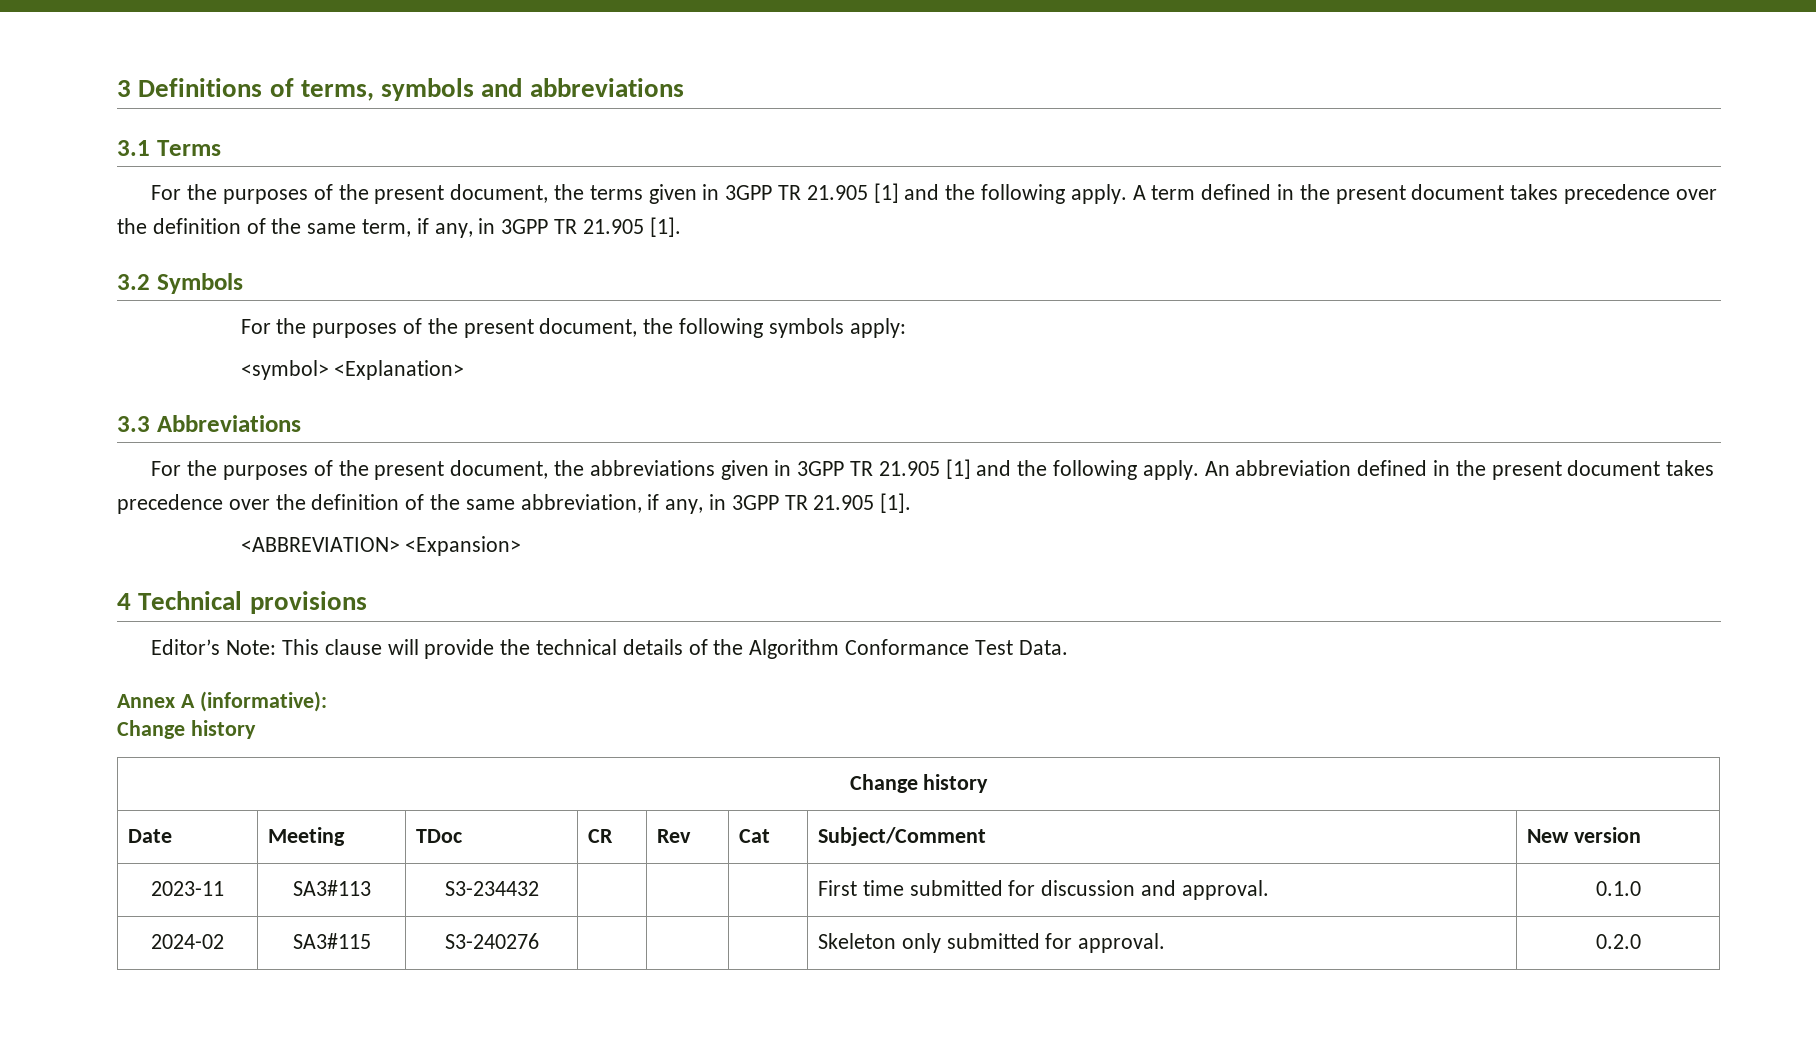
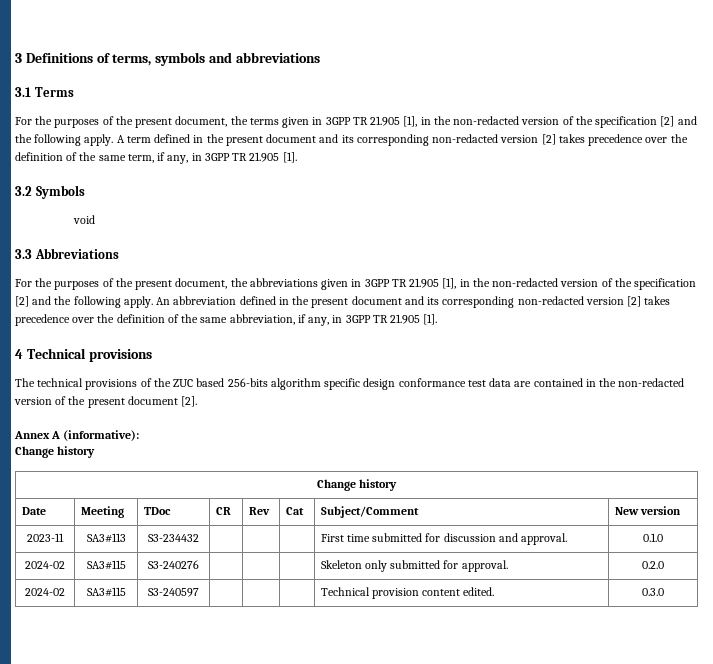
- For the purposes of the present document, the terms given in 3GPP TR 21.905 [1] and the following apply.
+ For the purposes of the present document, the terms given in 3GPP TR 21.905 [1], in the non-redacted version of the specification [2] and the following apply.
- A term defined in the present document takes precedence over the definition of the same term, if any, in 3GPP TR 21.905 [1].
+ A term defined in the present document and its corresponding non-redacted version [2] takes precedence over the definition of the same term, if any, in 3GPP TR 21.905 [1].
- For the purposes of the present document, the following symbols apply:
- <symbol> <Explanation>
+ void
- For the purposes of the present document, the abbreviations given in 3GPP TR 21.905 [1] and the following apply.
+ For the purposes of the present document, the abbreviations given in 3GPP TR 21.905 [1], in the non-redacted version of the specification [2] and the following apply.
- An abbreviation defined in the present document takes precedence over the definition of the same abbreviation, if any, in 3GPP TR 21.905 [1].
+ An abbreviation defined in the present document and its corresponding non-redacted version [2] takes precedence over the definition of the same abbreviation, if any, in 3GPP TR 21.905 [1].
- <ABBREVIATION> <Expansion>
- Editor’s Note: This clause will provide the technical details of the Algorithm Conformance Test Data.
+ The technical provisions of the ZUC based 256-bits algorithm specific design conformance test data are contained in the non-redacted version of the present document [2].
+ 2024-02 | SA3#115 | S3-240597 | | | | Technical provision content edited. | 0.3.0

